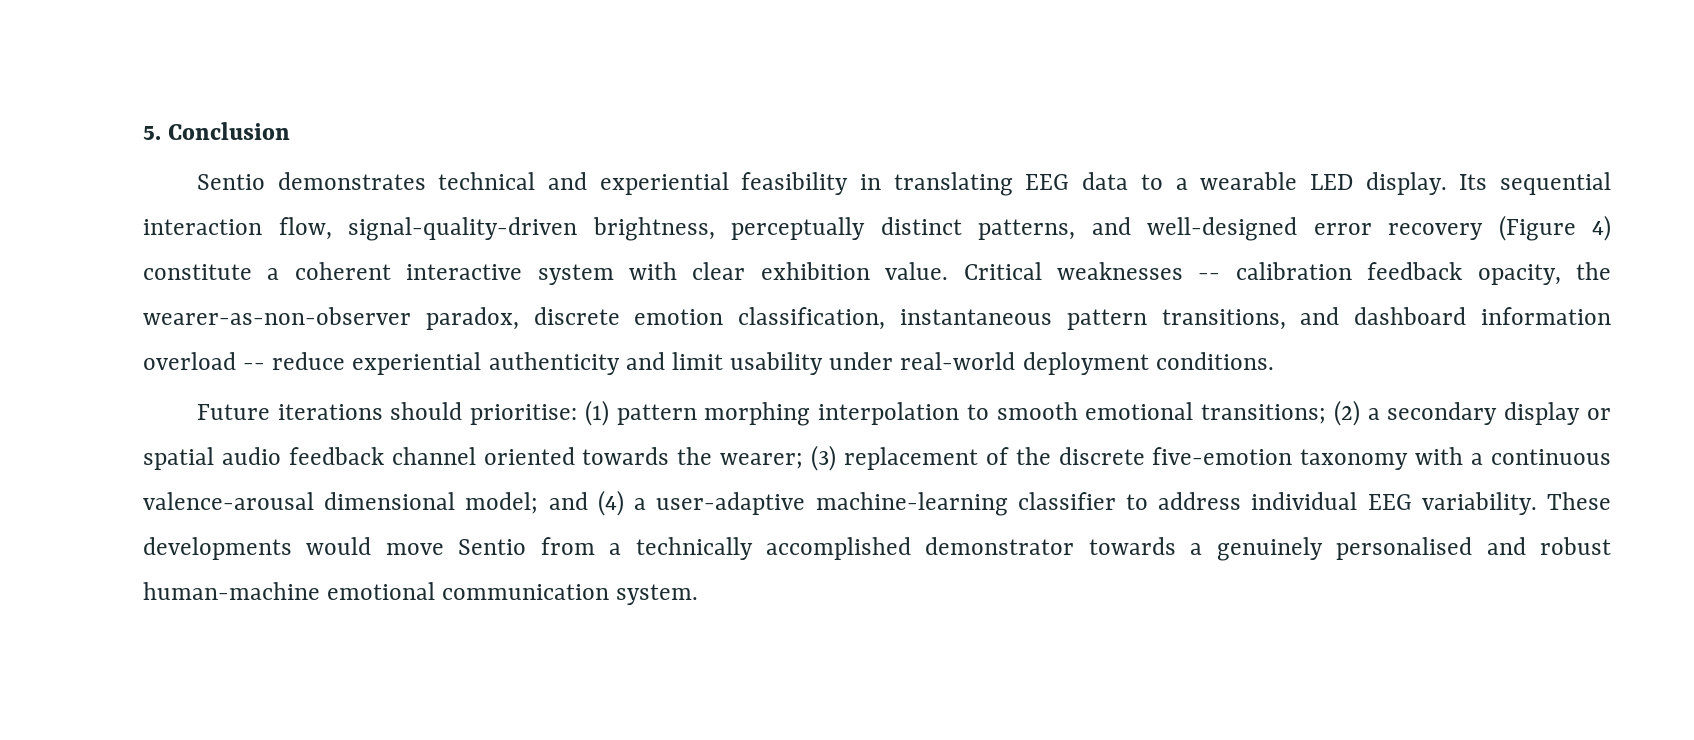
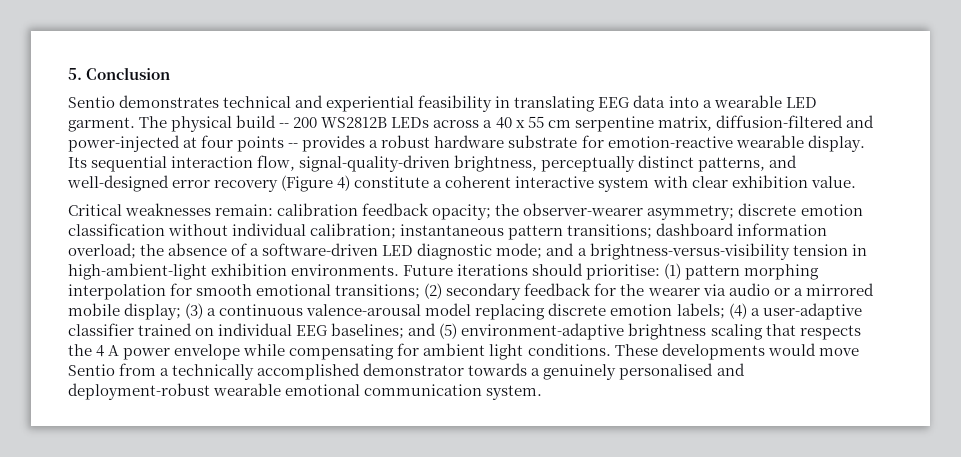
- Sentio demonstrates technical and experiential feasibility in translating EEG data to a wearable LED display.
+ Sentio demonstrates technical and experiential feasibility in translating EEG data into a wearable LED garment. The physical build -- 200 WS2812B LEDs across a 40 x 55 cm serpentine matrix, diffusion-filtered and power-injected at four points -- provides a robust hardware substrate for emotion-reactive wearable display.
- Its sequential interaction flow, signal-quality-driven brightness, perceptually distinct patterns, and well-designed error recovery (Figure 4) constitute a coherent interactive system with clear exhibition value. Critical weaknesses -- calibration feedback opacity, the wearer-as-non-observer paradox, discrete emotion classification, instantaneous pattern transitions, and dashboard information overload -- reduce experiential authenticity and limit usability under real-world deployment conditions.
- Future iterations should prioritise: (1) pattern morphing interpolation to smooth emotional transitions; (2) a secondary display or spatial audio feedback channel oriented towards the wearer; (3) replacement of the discrete five-emotion taxonomy with a continuous valence-arousal dimensional model; and (4) a user-adaptive machine-learning classifier to address individual EEG variability.
+ Its sequential interaction flow, signal-quality-driven brightness, perceptually distinct patterns, and well-designed error recovery (Figure 4) constitute a coherent interactive system with clear exhibition value.
+ Critical weaknesses remain: calibration feedback opacity; the observer-wearer asymmetry; discrete emotion classification without individual calibration; instantaneous pattern transitions; dashboard information overload; the absence of a software-driven LED diagnostic mode; and a brightness-versus-visibility tension in high-ambient-light exhibition environments. Future iterations should prioritise: (1) pattern morphing interpolation for smooth emotional transitions; (2) secondary feedback for the wearer via audio or a mirrored mobile display; (3) a continuous valence-arousal model replacing discrete emotion labels; (4) a user-adaptive classifier trained on individual EEG baselines; and (5) environment-adaptive brightness scaling that respects the 4 A power envelope while compensating for ambient light conditions.
- These developments would move Sentio from a technically accomplished demonstrator towards a genuinely personalised and robust human-machine emotional communication system.
+ These developments would move Sentio from a technically accomplished demonstrator towards a genuinely personalised and deployment-robust wearable emotional communication system.

